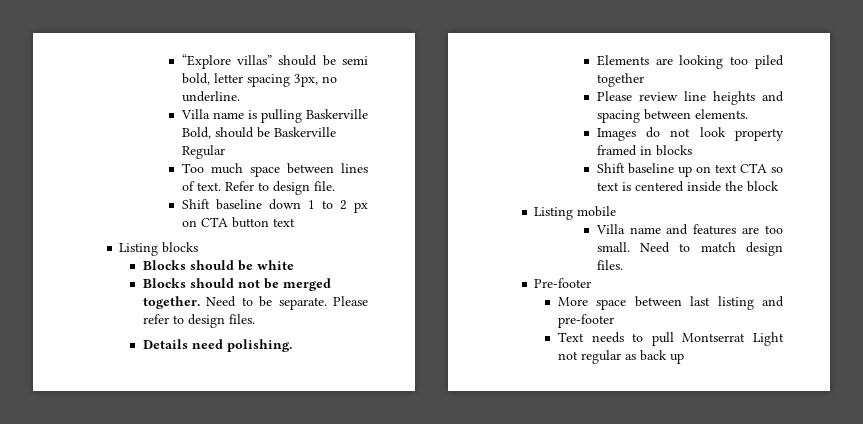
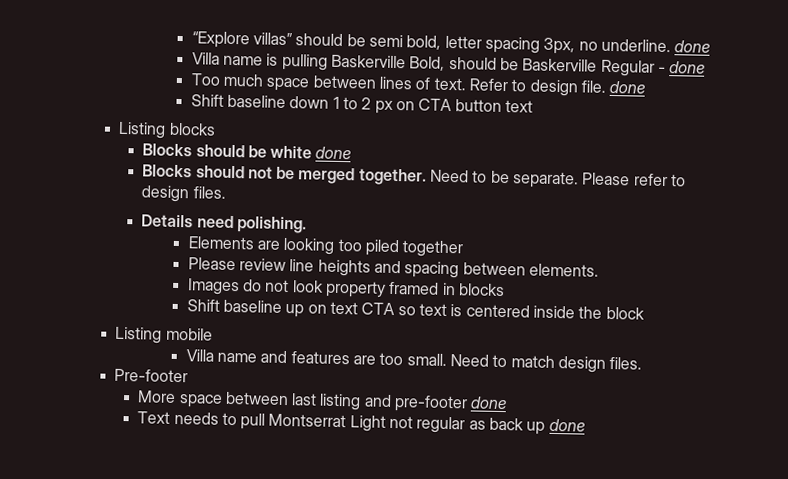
- “Explore villas” should be semi bold, letter spacing 3px, no underline.
+ “Explore villas” should be semi bold, letter spacing 3px, no underline. done
- Villa name is pulling Baskerville Bold, should be Baskerville Regular
+ Villa name is pulling Baskerville Bold, should be Baskerville Regular - done
- Refer to design file.
+ Refer to design file. done
- Blocks should be white
+ Blocks should be white done
- More space between last listing and pre-footer
+ More space between last listing and pre-footer done
- Text needs to pull Montserrat Light not regular as back up
+ Text needs to pull Montserrat Light not regular as back up done

